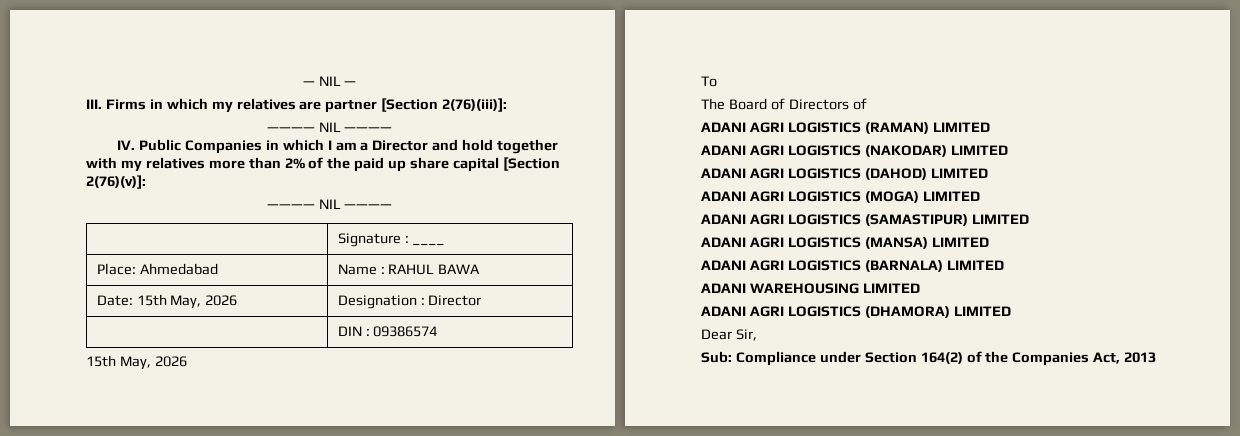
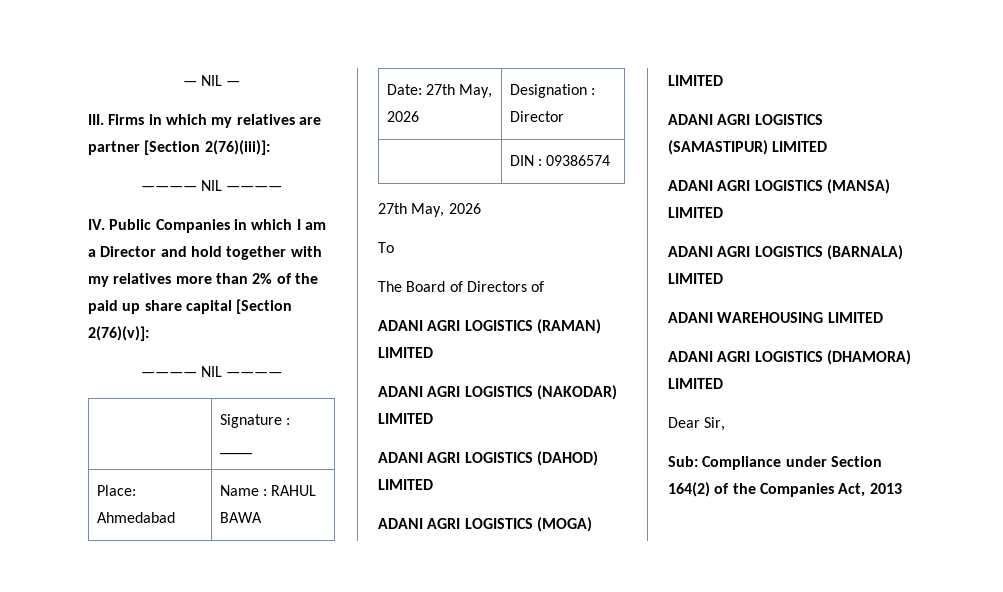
- Date: 15th May, 2026 | Designation : Director
+ Date: 27th May, 2026 | Designation : Director
  | DIN : 09386574
- 15th May, 2026
+ 27th May, 2026

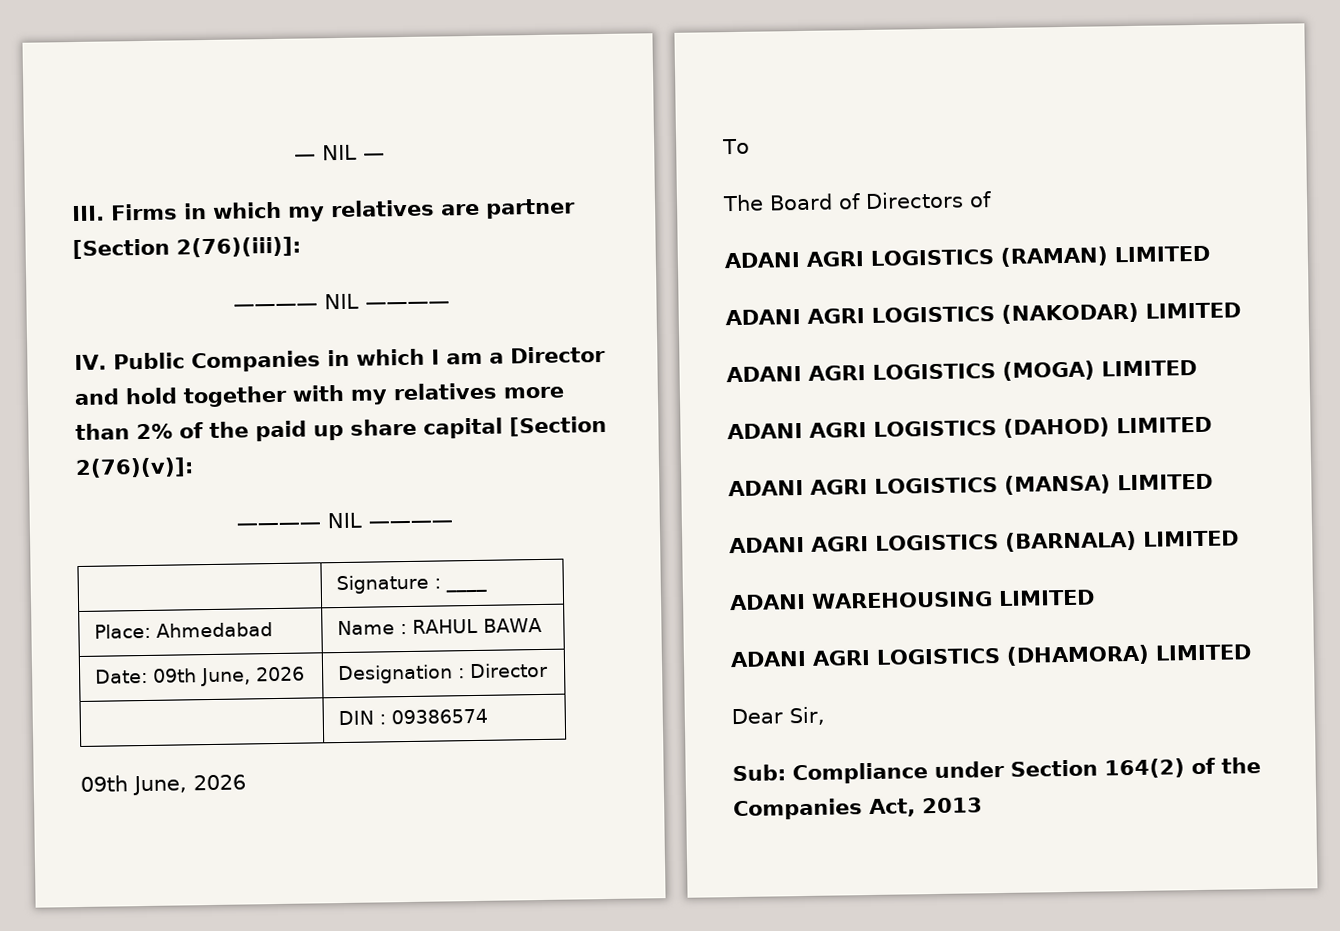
- Date: 27th May, 2026 | Designation : Director
+ Date: 09th June, 2026 | Designation : Director
  | DIN : 09386574
- 27th May, 2026
+ 09th June, 2026
- ADANI AGRI LOGISTICS (DAHOD) LIMITED
- ADANI AGRI LOGISTICS (SAMASTIPUR) LIMITED
+ ADANI AGRI LOGISTICS (DAHOD) LIMITED

